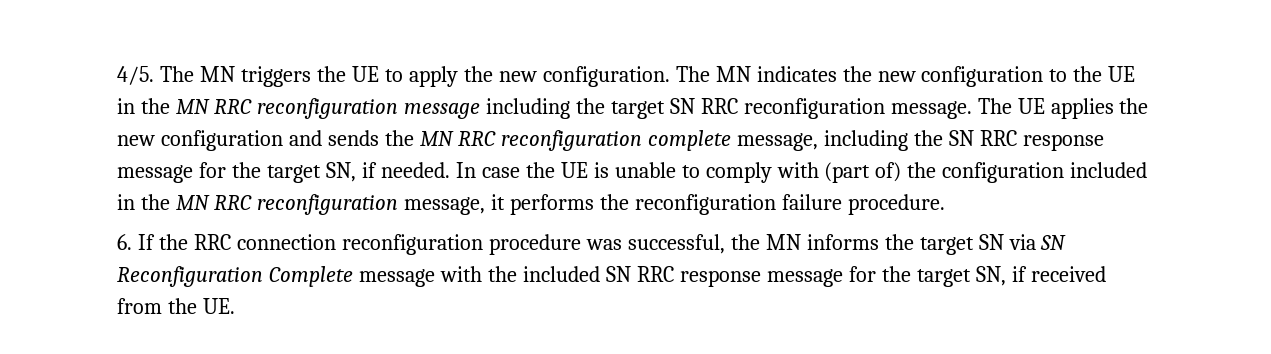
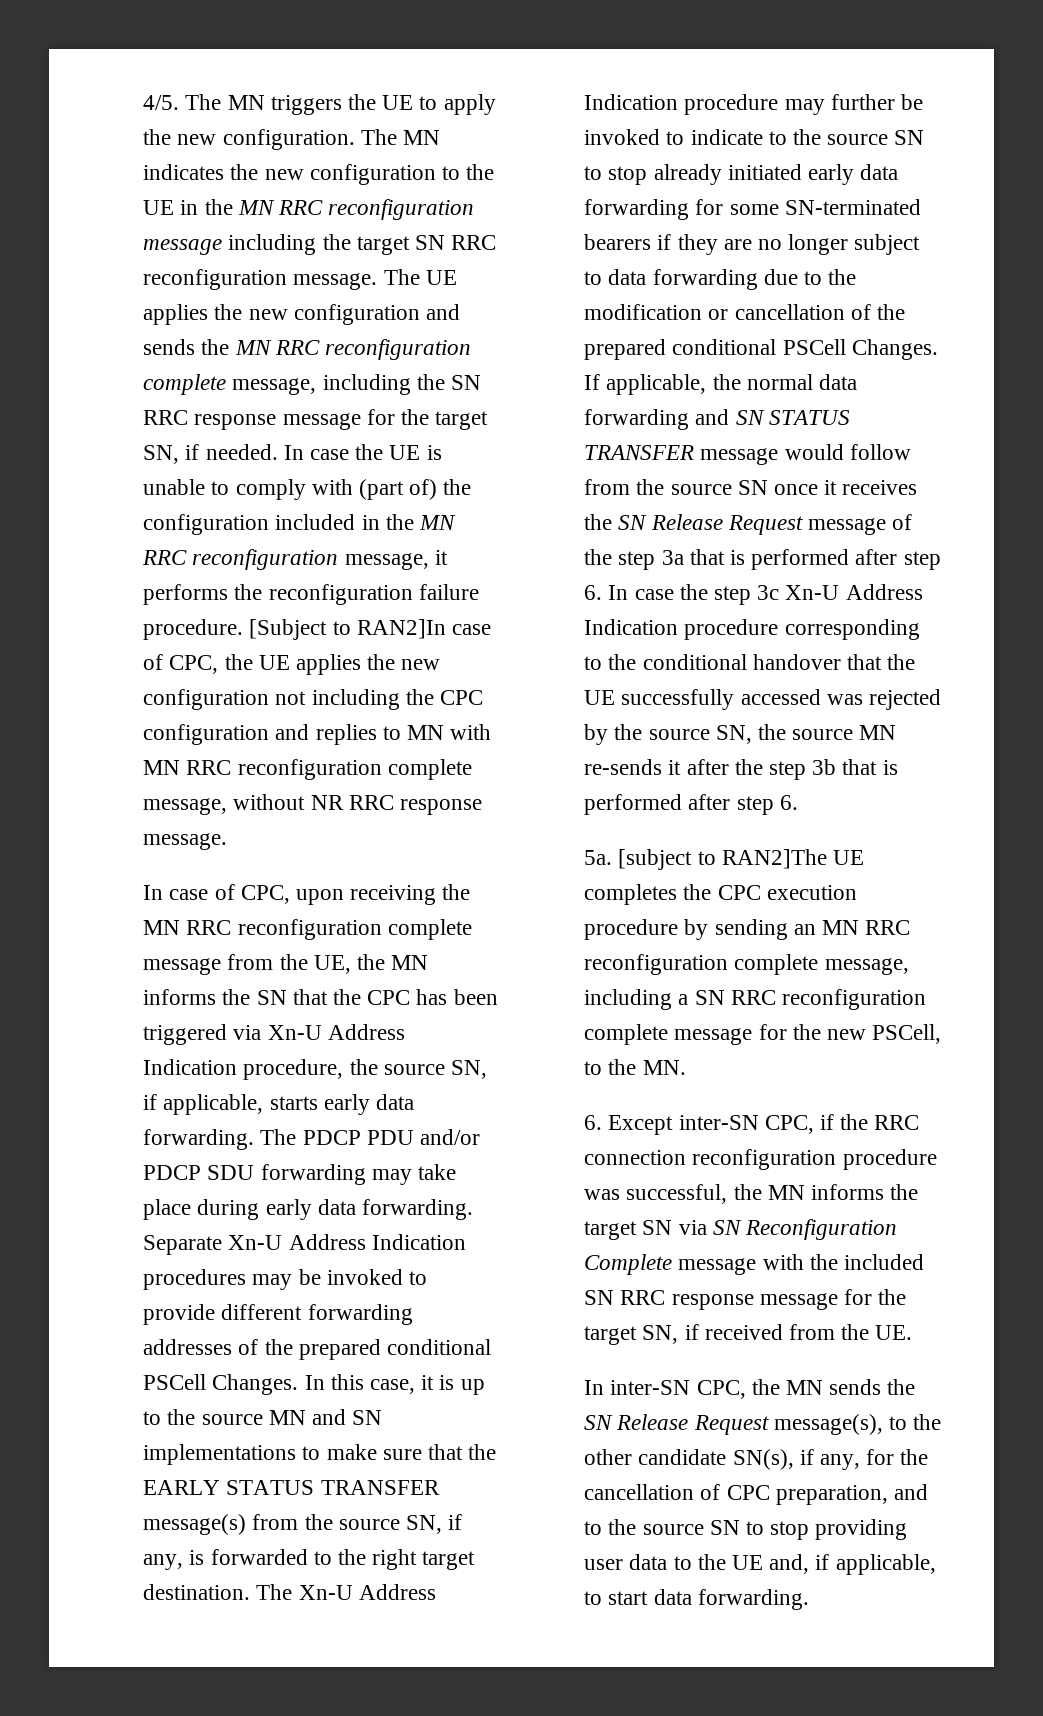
- In case the UE is unable to comply with (part of) the configuration included in the MN RRC reconfiguration message, it performs the reconfiguration failure procedure.
- 6. If the RRC connection reconfiguration procedure was successful, the MN informs the target SN via SN Reconfiguration Complete message with the included SN RRC response message for the target SN, if received from the UE.
+ In case the UE is unable to comply with (part of) the configuration included in the MN RRC reconfiguration message, it performs the reconfiguration failure procedure. [Subject to RAN2]In case of CPC, the UE applies the new configuration not including the CPC configuration and replies to MN with MN RRC reconfiguration complete message, without NR RRC response message.
+ In case of CPC, upon receiving the MN RRC reconfiguration complete message from the UE, the MN informs the SN that the CPC has been triggered via Xn-U Address Indication procedure, the source SN, if applicable, starts early data forwarding. The PDCP PDU and/or PDCP SDU forwarding may take place during early data forwarding. Separate Xn-U Address Indication procedures may be invoked to provide different forwarding addresses of the prepared conditional PSCell Changes. In this case, it is up to the source MN and SN implementations to make sure that the EARLY STATUS TRANSFER message(s) from the source SN, if any, is forwarded to the right target destination. The Xn-U Address Indication procedure may further be invoked to indicate to the source SN to stop already initiated early data forwarding for some SN-terminated bearers if they are no longer subject to data forwarding due to the modification or cancellation of the prepared conditional PSCell Changes. If applicable, the normal data forwarding and SN STATUS TRANSFER message would follow from the source SN once it receives the SN Release Request message of the step 3a that is performed after step 6. In case the step 3c Xn-U Address Indication procedure corresponding to the conditional handover that the UE successfully accessed was rejected by the source SN, the source MN re-sends it after the step 3b that is performed after step 6.
+ 5a. [subject to RAN2]The UE completes the CPC execution procedure by sending an MN RRC reconfiguration complete message, including a SN RRC reconfiguration complete message for the new PSCell, to the MN.
+ 6. Except inter-SN CPC, if the RRC connection reconfiguration procedure was successful, the MN informs the target SN via SN Reconfiguration Complete message with the included SN RRC response message for the target SN, if received from the UE.
+ In inter-SN CPC, the MN sends the SN Release Request message(s), to the other candidate SN(s), if any, for the cancellation of CPC preparation, and to the source SN to stop providing user data to the UE and, if applicable, to start data forwarding.

